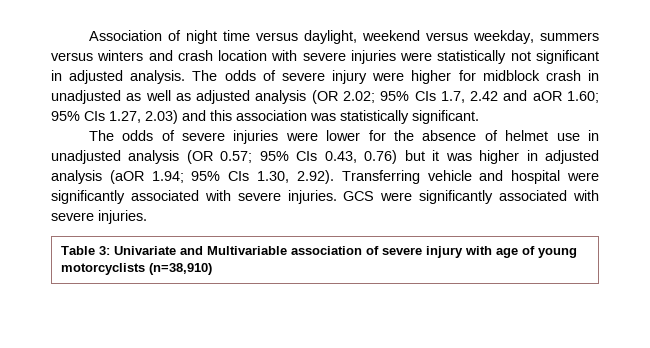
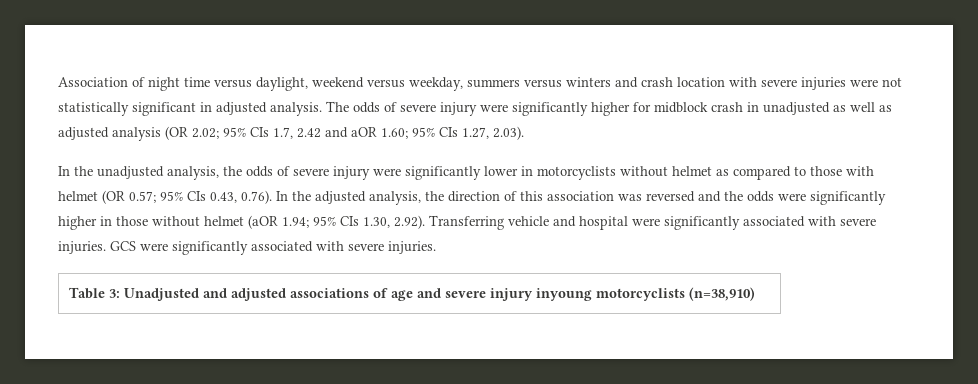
- Association of night time versus daylight, weekend versus weekday, summers versus winters and crash location with severe injuries were statistically not significant in adjusted analysis.
+ Association of night time versus daylight, weekend versus weekday, summers versus winters and crash location with severe injuries were not statistically significant in adjusted analysis.
- The odds of severe injury were higher for midblock crash in unadjusted as well as adjusted analysis (OR 2.02; 95% CIs 1.7, 2.42 and aOR 1.60; 95% CIs 1.27, 2.03) and this association was statistically significant.
- The odds of severe injuries were lower for the absence of helmet use in unadjusted analysis (OR 0.57; 95% CIs 0.43, 0.76) but it was higher in adjusted analysis (aOR 1.94; 95% CIs 1.30, 2.92). Transferring vehicle and hospital were significantly associated with severe injuries.
+ The odds of severe injury were significantly higher for midblock crash in unadjusted as well as adjusted analysis (OR 2.02; 95% CIs 1.7, 2.42 and aOR 1.60; 95% CIs 1.27, 2.03).
+ In the unadjusted analysis, the odds of severe injury were significantly lower in motorcyclists without helmet as compared to those with helmet (OR 0.57; 95% CIs 0.43, 0.76). In the adjusted analysis, the direction of this association was reversed and the odds were significantly higher in those without helmet (aOR 1.94; 95% CIs 1.30, 2.92). Transferring vehicle and hospital were significantly associated with severe injuries.
- Table 3: Univariate and Multivariable association of severe injury with age of young motorcyclists (n=38,910)
+ Table 3: Unadjusted and adjusted associations of age and severe injury inyoung motorcyclists (n=38,910)

